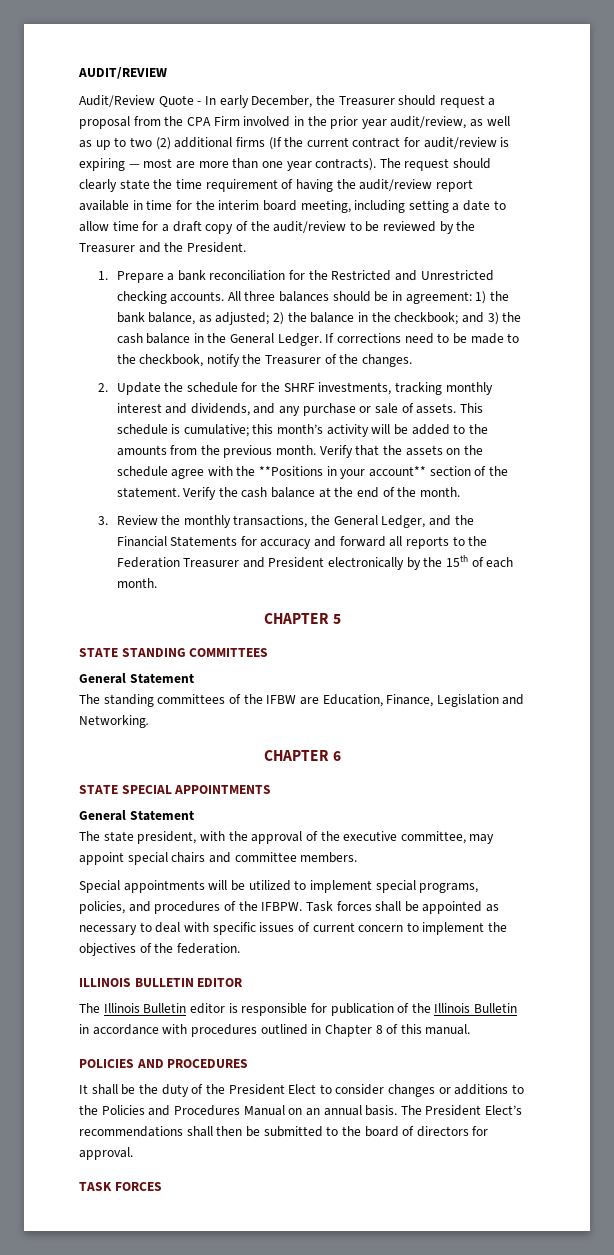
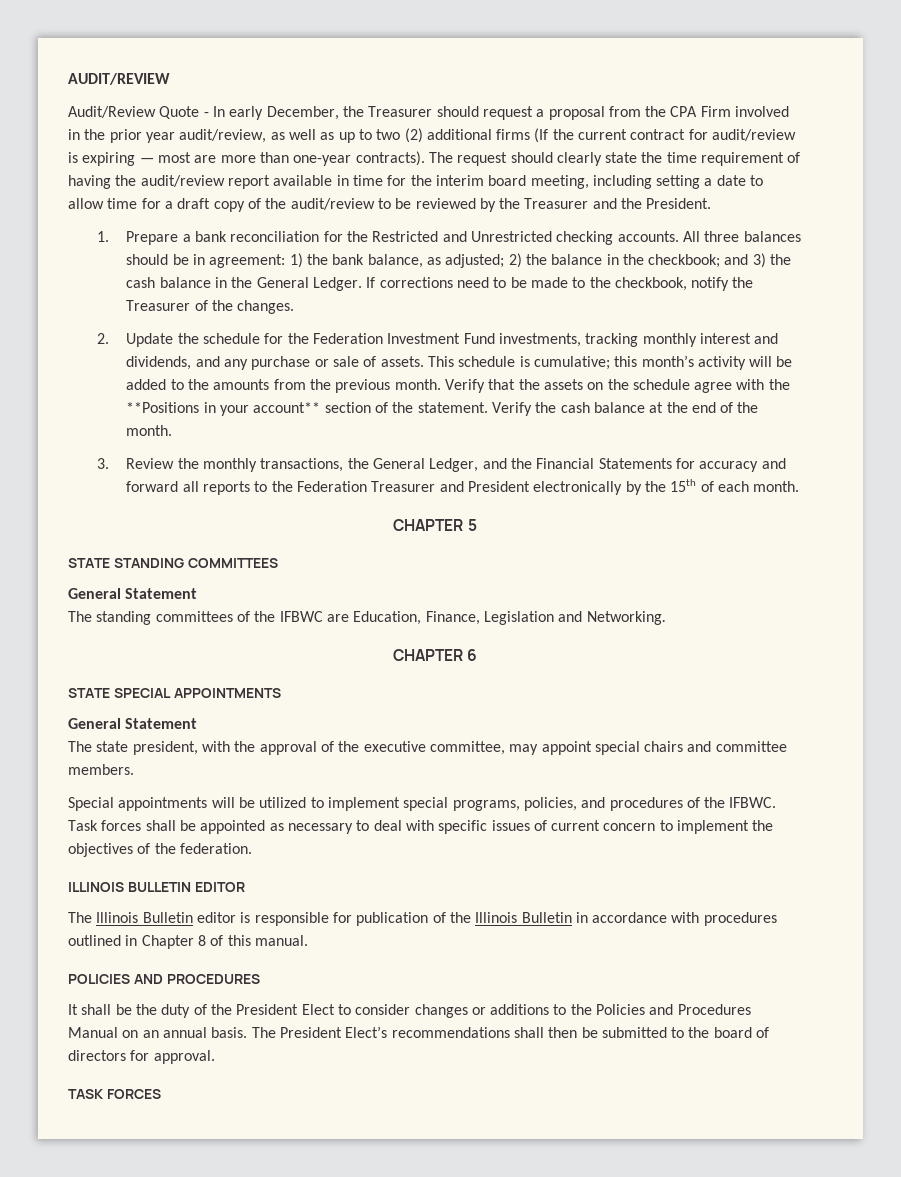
- Audit/Review Quote - In early December, the Treasurer should request a proposal from the CPA Firm involved in the prior year audit/review, as well as up to two (2) additional firms (If the current contract for audit/review is expiring — most are more than one year contracts).
+ Audit/Review Quote - In early December, the Treasurer should request a proposal from the CPA Firm involved in the prior year audit/review, as well as up to two (2) additional firms (If the current contract for audit/review is expiring — most are more than one-year contracts).
- 2. Update the schedule for the SHRF investments, tracking monthly interest and dividends, and any purchase or sale of assets.
+ 2. Update the schedule for the Federation Investment Fund investments, tracking monthly interest and dividends, and any purchase or sale of assets.
- The standing committees of the IFBW are Education, Finance, Legislation and Networking.
+ The standing committees of the IFBWC are Education, Finance, Legislation and Networking.
- Special appointments will be utilized to implement special programs, policies, and procedures of the IFBPW.
+ Special appointments will be utilized to implement special programs, policies, and procedures of the IFBWC.

